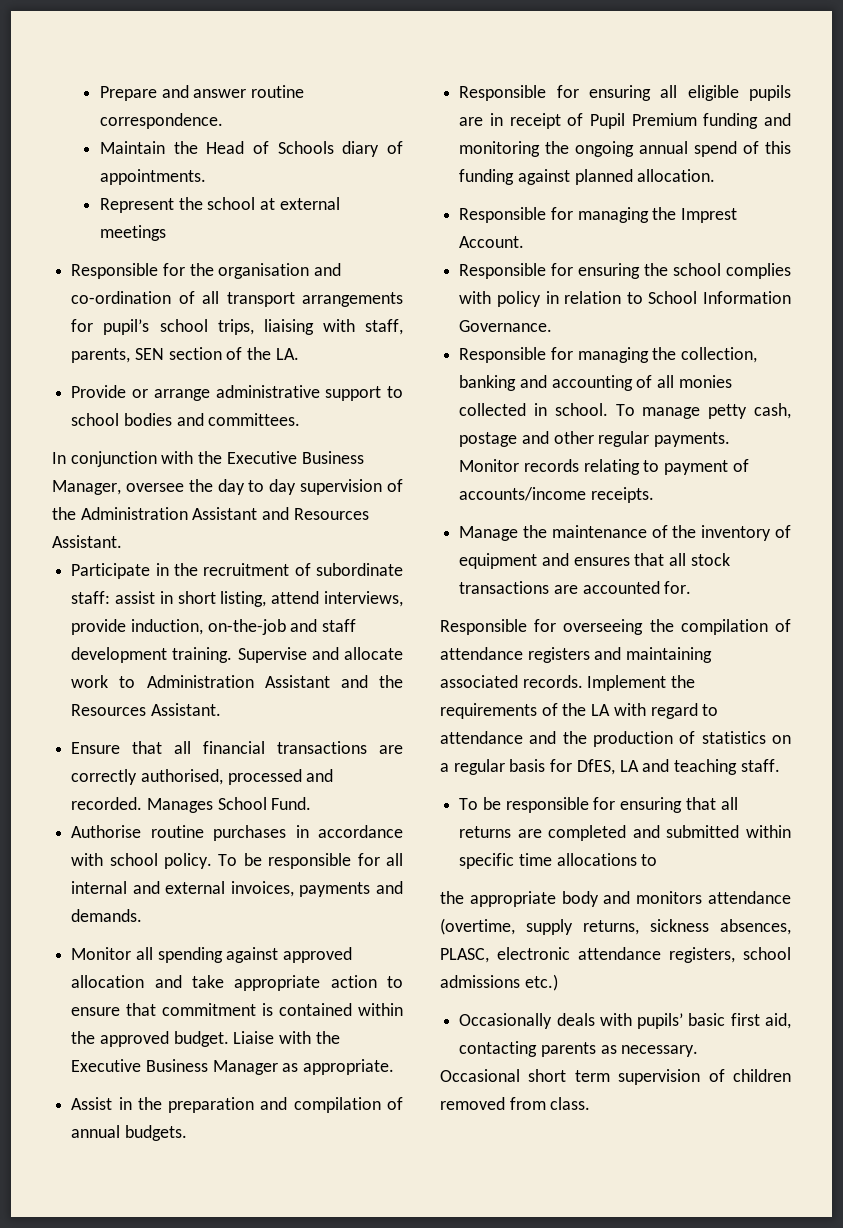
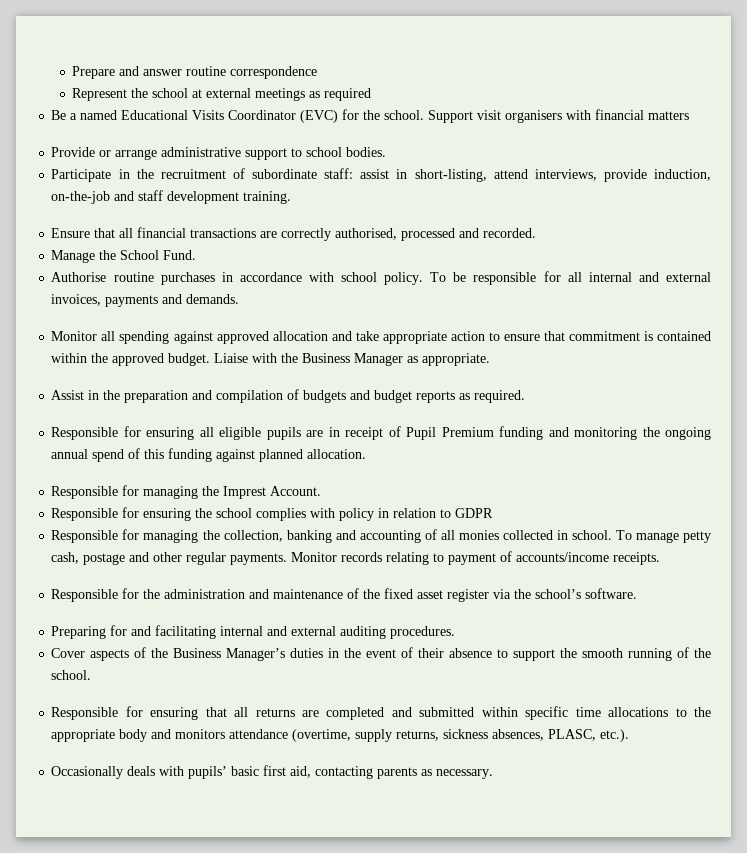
- Prepare and answer routine correspondence.
- Maintain the Head of Schools diary of appointments.
+ Prepare and answer routine correspondence
- Represent the school at external meetings
- Responsible for the organisation and co-ordination of all transport arrangements for pupil’s school trips, liaising with staff, parents, SEN section of the LA.
+ Represent the school at external meetings as required
+ Be a named Educational Visits Coordinator (EVC) for the school. Support visit organisers with financial matters
- Provide or arrange administrative support to school bodies and committees.
- In conjunction with the Executive Business Manager, oversee the day to day supervision of the Administration Assistant and Resources Assistant.
+ Provide or arrange administrative support to school bodies.
- Participate in the recruitment of subordinate staff: assist in short listing, attend interviews, provide induction, on-the-job and staff development training. Supervise and allocate work to Administration Assistant and the Resources Assistant.
+ Participate in the recruitment of subordinate staff: assist in short-listing, attend interviews, provide induction, on-the-job and staff development training.
- Ensure that all financial transactions are correctly authorised, processed and recorded. Manages School Fund.
+ Ensure that all financial transactions are correctly authorised, processed and recorded.
+ Manage the School Fund.
- Liaise with the Executive Business Manager as appropriate.
+ Liaise with the Business Manager as appropriate.
- Assist in the preparation and compilation of annual budgets.
+ Assist in the preparation and compilation of budgets and budget reports as required.
- Responsible for ensuring the school complies with policy in relation to School Information Governance.
+ Responsible for ensuring the school complies with policy in relation to GDPR
- Manage the maintenance of the inventory of equipment and ensures that all stock transactions are accounted for.
- Responsible for overseeing the compilation of attendance registers and maintaining associated records. Implement the requirements of the LA with regard to attendance and the production of statistics on a regular basis for DfES, LA and teaching staff.
- To be responsible for ensuring that all returns are completed and submitted within specific time allocations to
- the appropriate body and monitors attendance (overtime, supply returns, sickness absences, PLASC, electronic attendance registers, school admissions etc.)
+ Responsible for the administration and maintenance of the fixed asset register via the school’s software.
+ Preparing for and facilitating internal and external auditing procedures.
+ Cover aspects of the Business Manager’s duties in the event of their absence to support the smooth running of the school.
+ Responsible for ensuring that all returns are completed and submitted within specific time allocations to the appropriate body and monitors attendance (overtime, supply returns, sickness absences, PLASC, etc.).
- Occasional short term supervision of children removed from class.

